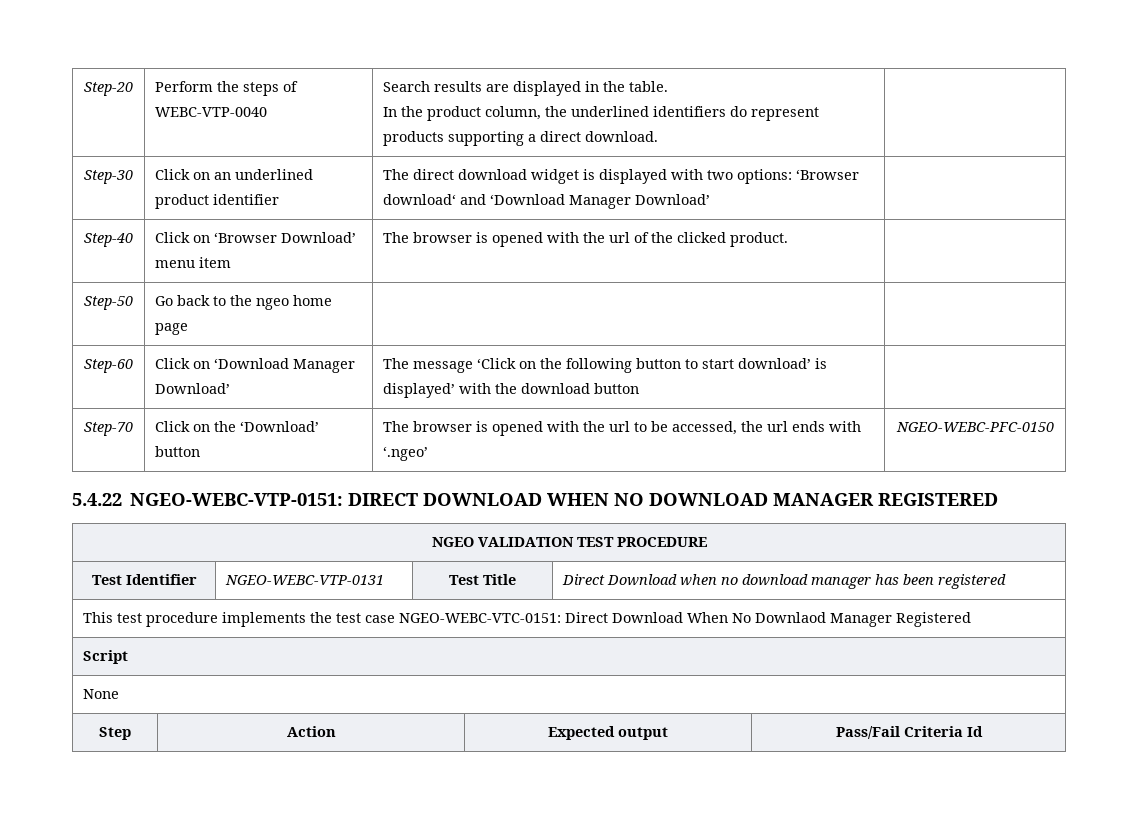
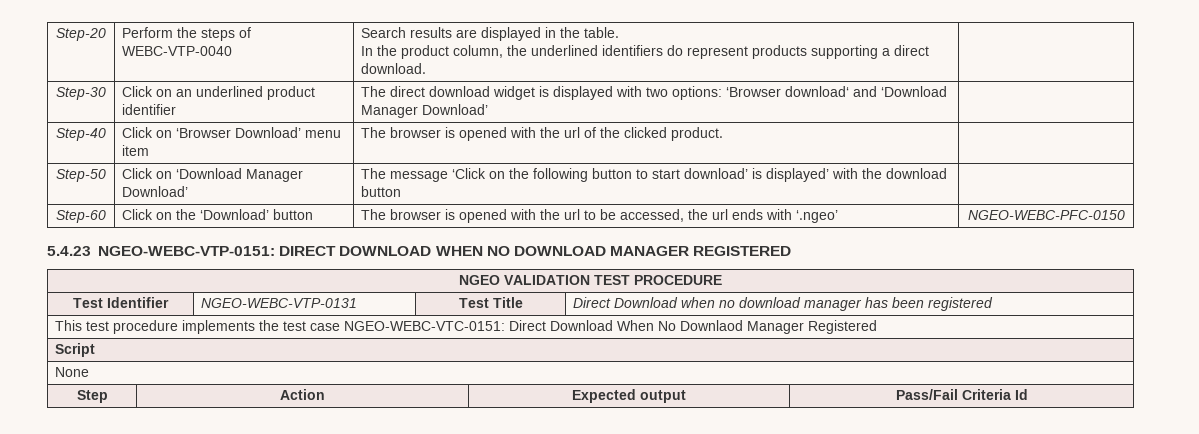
- Step-50 | Go back to the ngeo home page | |
- Step-60 | Click on ‘Download Manager Download’ | The message ‘Click on the following button to start download’ is displayed’ with the download button |
+ Step-50 | Click on ‘Download Manager Download’ | The message ‘Click on the following button to start download’ is displayed’ with the download button |
- Step-70 | Click on the ‘Download’ button | The browser is opened with the url to be accessed, the url ends with ‘.ngeo’ | NGEO-WEBC-PFC-0150
+ Step-60 | Click on the ‘Download’ button | The browser is opened with the url to be accessed, the url ends with ‘.ngeo’ | NGEO-WEBC-PFC-0150
- 5.4.22 NGEO-WEBC-VTP-0151: DIRECT DOWNLOAD WHEN NO DOWNLOAD MANAGER REGISTERED
+ 5.4.23 NGEO-WEBC-VTP-0151: DIRECT DOWNLOAD WHEN NO DOWNLOAD MANAGER REGISTERED

